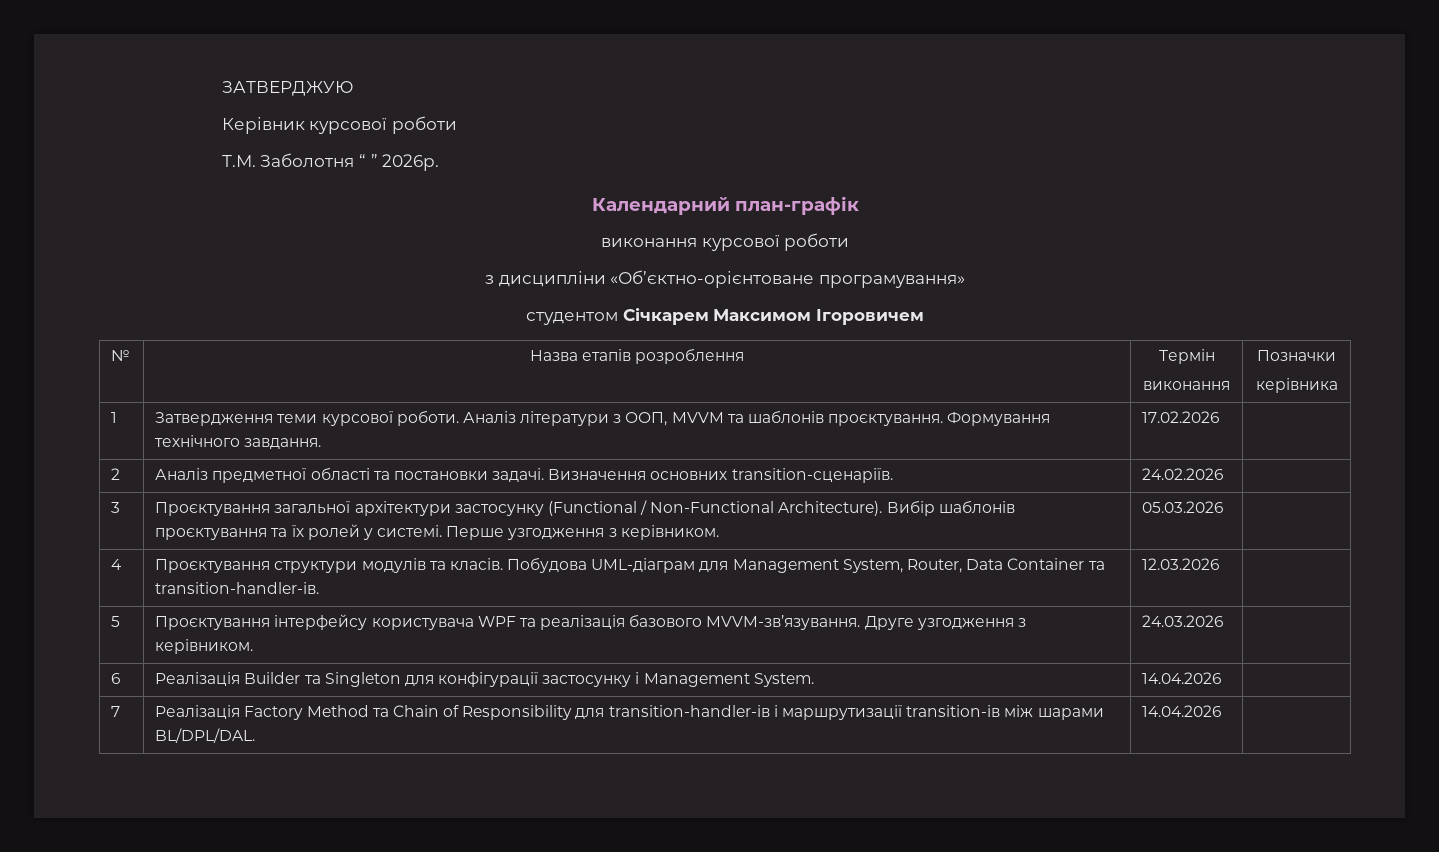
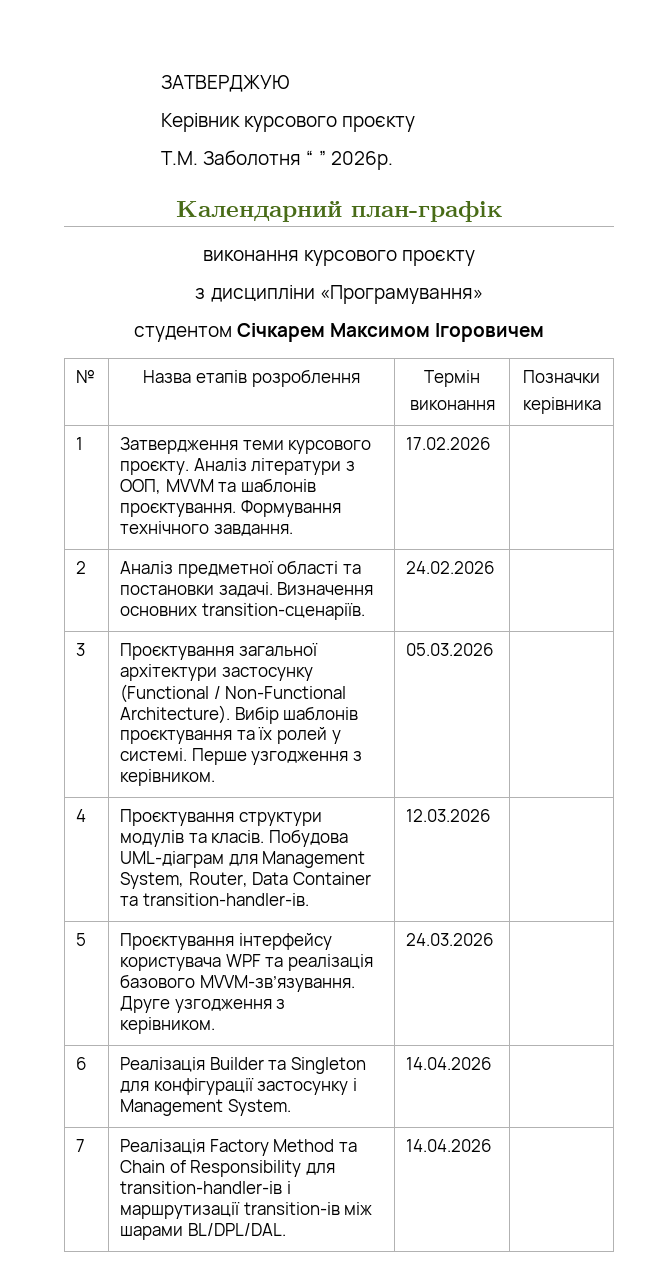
- Керівник курсової роботи
+ Керівник курсового проєкту
- виконання курсової роботи
+ виконання курсового проєкту
- з дисципліни «Об’єктно-орієнтоване програмування»
+ з дисципліни «Програмування»
- 1 | Затвердження теми курсової роботи. Аналіз літератури з ООП, MVVM та шаблонів проєктування. Формування технічного завдання. | 17.02.2026 |
+ 1 | Затвердження теми курсового проєкту. Аналіз літератури з ООП, MVVM та шаблонів проєктування. Формування технічного завдання. | 17.02.2026 |

